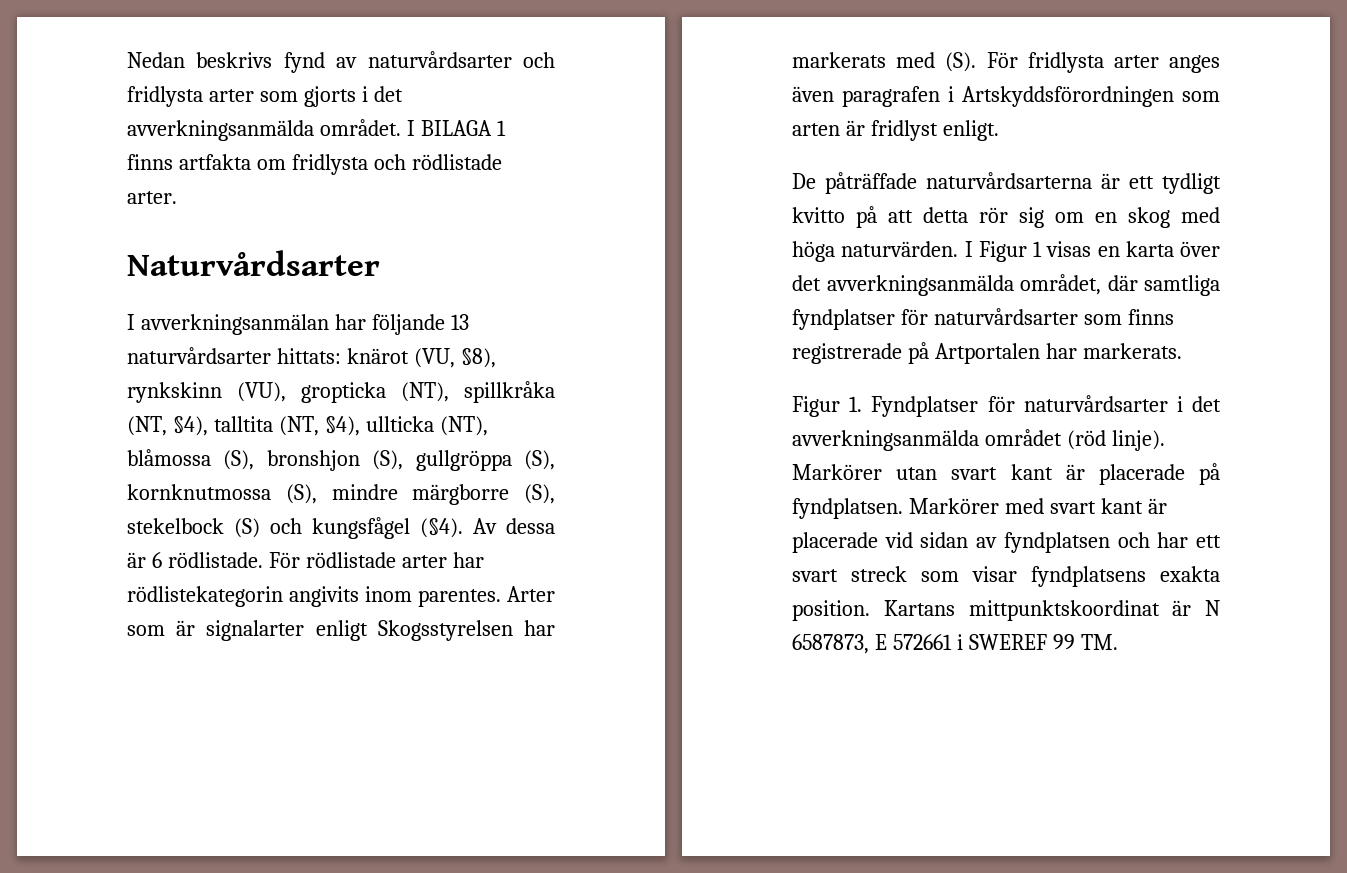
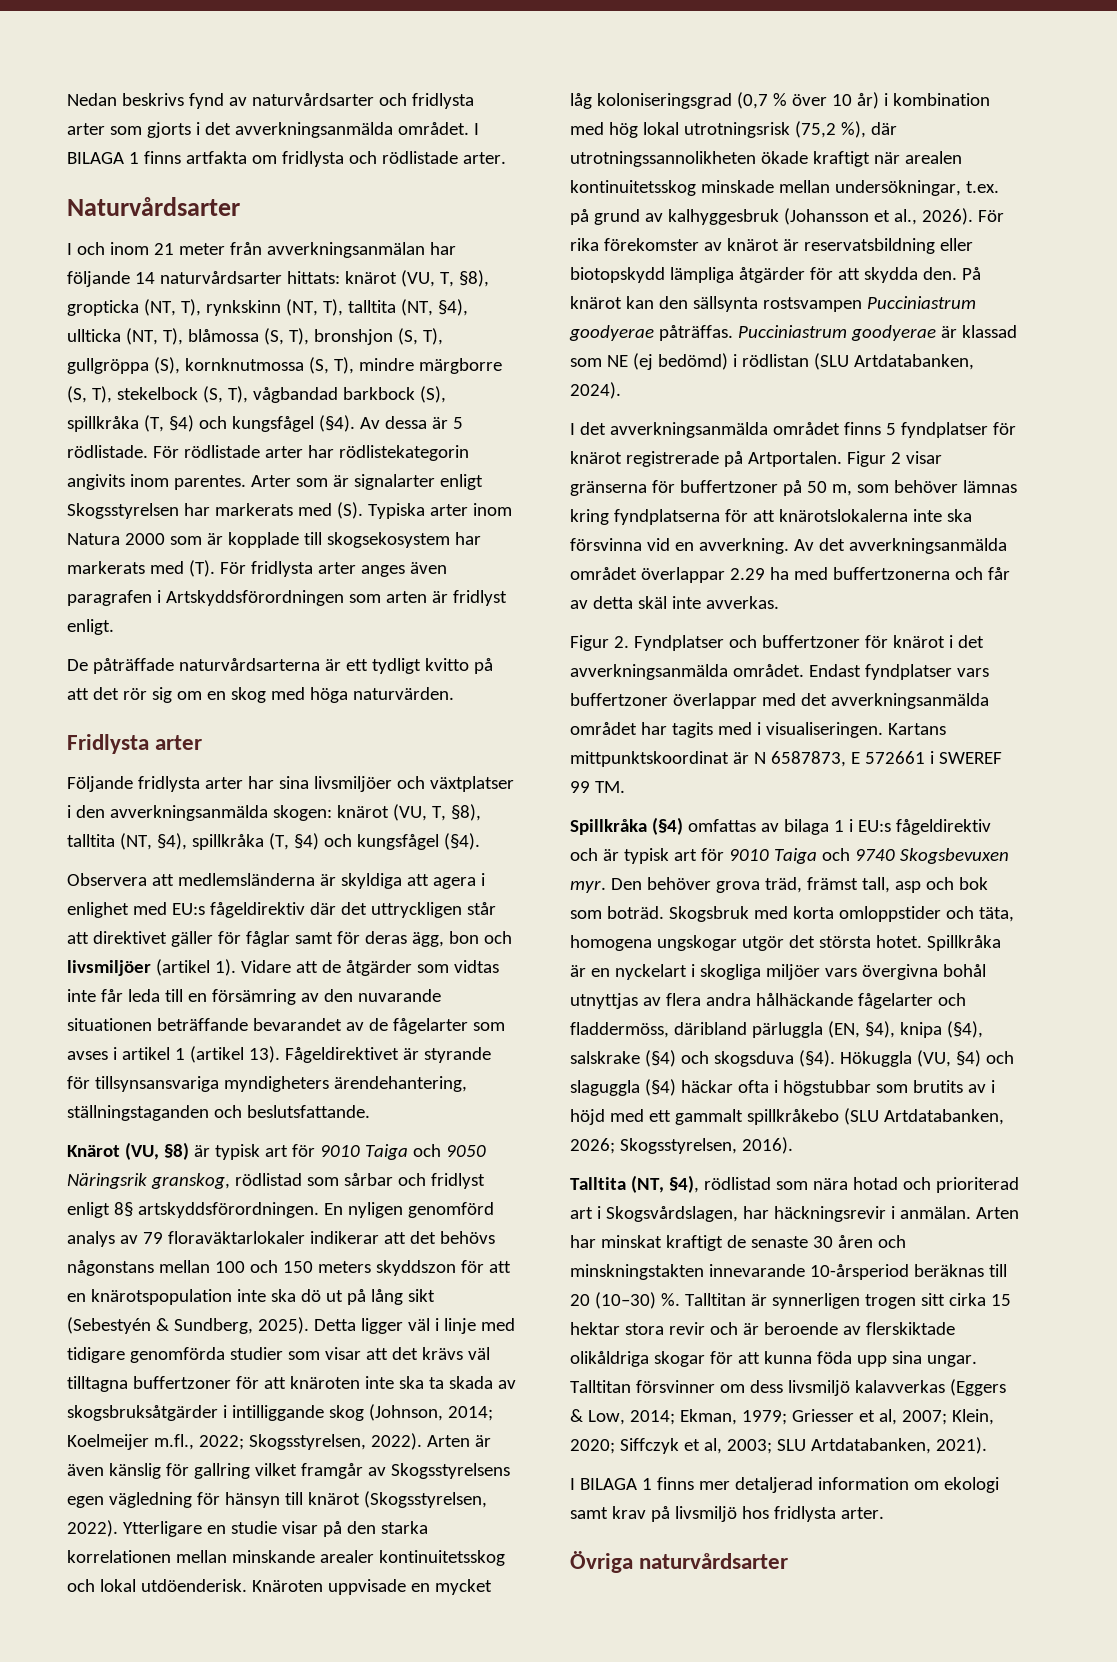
- I avverkningsanmälan har följande 13 naturvårdsarter hittats: knärot (VU, §8), rynkskinn (VU), gropticka (NT), spillkråka (NT, §4), talltita (NT, §4), ullticka (NT), blåmossa (S), bronshjon (S), gullgröppa (S), kornknutmossa (S), mindre märgborre (S), stekelbock (S) och kungsfågel (§4).
+ I och inom 21 meter från avverkningsanmälan har följande 14 naturvårdsarter hittats: knärot (VU, T, §8), gropticka (NT, T), rynkskinn (NT, T), talltita (NT, §4), ullticka (NT, T), blåmossa (S, T), bronshjon (S, T), gullgröppa (S), kornknutmossa (S, T), mindre märgborre (S, T), stekelbock (S, T), vågbandad barkbock (S), spillkråka (T, §4) och kungsfågel (§4).
- Av dessa är 6 rödlistade.
+ Av dessa är 5 rödlistade.
- Arter som är signalarter enligt Skogsstyrelsen har markerats med (S). För fridlysta arter anges även paragrafen i Artskyddsförordningen som arten är fridlyst enligt.
+ Arter som är signalarter enligt Skogsstyrelsen har markerats med (S). Typiska arter inom Natura 2000 som är kopplade till skogsekosystem har markerats med (T). För fridlysta arter anges även paragrafen i Artskyddsförordningen som arten är fridlyst enligt.
- De påträffade naturvårdsarterna är ett tydligt kvitto på att detta rör sig om en skog med höga naturvärden. I Figur 1 visas en karta över det avverkningsanmälda området, där samtliga fyndplatser för naturvårdsarter som finns registrerade på Artportalen har markerats.
- Figur 1. Fyndplatser för naturvårdsarter i det avverkningsanmälda området (röd linje). Markörer utan svart kant är placerade på fyndplatsen. Markörer med svart kant är placerade vid sidan av fyndplatsen och har ett svart streck som visar fyndplatsens exakta position.
+ De påträffade naturvårdsarterna är ett tydligt kvitto på att det rör sig om en skog med höga naturvärden.
+ Fridlysta arter
+ Följande fridlysta arter har sina livsmiljöer och växtplatser i den avverkningsanmälda skogen: knärot (VU, T, §8), talltita (NT, §4), spillkråka (T, §4) och kungsfågel (§4).
+ Observera att medlemsländerna är skyldiga att agera i enlighet med EU:s fågeldirektiv där det uttryckligen står att direktivet gäller för fåglar samt för deras ägg, bon och livsmiljöer (artikel 1). Vidare att de åtgärder som vidtas inte får leda till en försämring av den nuvarande situationen beträffande bevarandet av de fågelarter som avses i artikel 1 (artikel 13). Fågeldirektivet är styrande för tillsynsansvariga myndigheters ärendehantering, ställningstaganden och beslutsfattande.
+ Knärot (VU, §8) är typisk art för 9010 Taiga och 9050 Näringsrik granskog, rödlistad som sårbar och fridlyst enligt 8§ artskyddsförordningen. En nyligen genomförd analys av 79 floraväktarlokaler indikerar att det behövs någonstans mellan 100 och 150 meters skyddszon för att en knärotspopulation inte ska dö ut på lång sikt (Sebestyén & Sundberg, 2025). Detta ligger väl i linje med tidigare genomförda studier som visar att det krävs väl tilltagna buffertzoner för att knäroten inte ska ta skada av skogsbruksåtgärder i intilliggande skog (Johnson, 2014; Koelmeijer m.fl., 2022; Skogsstyrelsen, 2022). Arten är även känslig för gallring vilket framgår av Skogsstyrelsens egen vägledning för hänsyn till knärot (Skogsstyrelsen, 2022). Ytterligare en studie visar på den starka korrelationen mellan minskande arealer kontinuitetsskog och lokal utdöenderisk. Knäroten uppvisade en mycket låg koloniseringsgrad (0,7 % över 10 år) i kombination med hög lokal utrotningsrisk (75,2 %), där utrotningssannolikheten ökade kraftigt när arealen kontinuitetsskog minskade mellan undersökningar, t.ex. på grund av kalhyggesbruk (Johansson et al., 2026). För rika förekomster av knärot är reservatsbildning eller biotopskydd lämpliga åtgärder för att skydda den. På knärot kan den sällsynta rostsvampen Pucciniastrum goodyerae påträffas. Pucciniastrum goodyerae är klassad som NE (ej bedömd) i rödlistan (SLU Artdatabanken, 2024).
+ I det avverkningsanmälda området finns 5 fyndplatser för knärot registrerade på Artportalen. Figur 2 visar gränserna för buffertzoner på 50 m, som behöver lämnas kring fyndplatserna för att knärotslokalerna inte ska försvinna vid en avverkning. Av det avverkningsanmälda området överlappar 2.29 ha med buffertzonerna och får av detta skäl inte avverkas.
+ Figur 2. Fyndplatser och buffertzoner för knärot i det avverkningsanmälda området. Endast fyndplatser vars buffertzoner överlappar med det avverkningsanmälda området har tagits med i visualiseringen.
+ Spillkråka (§4) omfattas av bilaga 1 i EU:s fågeldirektiv och är typisk art för 9010 Taiga och 9740 Skogsbevuxen myr. Den behöver grova träd, främst tall, asp och bok som boträd. Skogsbruk med korta omloppstider och täta, homogena ungskogar utgör det största hotet. Spillkråka är en nyckelart i skogliga miljöer vars övergivna bohål utnyttjas av flera andra hålhäckande fågelarter och fladdermöss, däribland pärluggla (EN, §4), knipa (§4), salskrake (§4) och skogsduva (§4). Hökuggla (VU, §4) och slaguggla (§4) häckar ofta i högstubbar som brutits av i höjd med ett gammalt spillkråkebo (SLU Artdatabanken, 2026; Skogsstyrelsen, 2016).
+ Talltita (NT, §4), rödlistad som nära hotad och prioriterad art i Skogsvårdslagen, har häckningsrevir i anmälan. Arten har minskat kraftigt de senaste 30 åren och minskningstakten innevarande 10-årsperiod beräknas till 20 (10–30) %. Talltitan är synnerligen trogen sitt cirka 15 hektar stora revir och är beroende av flerskiktade olikåldriga skogar för att kunna föda upp sina ungar. Talltitan försvinner om dess livsmiljö kalavverkas (Eggers & Low, 2014; Ekman, 1979; Griesser et al, 2007; Klein, 2020; Siffczyk et al, 2003; SLU Artdatabanken, 2021).
+ I BILAGA 1 finns mer detaljerad information om ekologi samt krav på livsmiljö hos fridlysta arter.
+ Övriga naturvårdsarter

